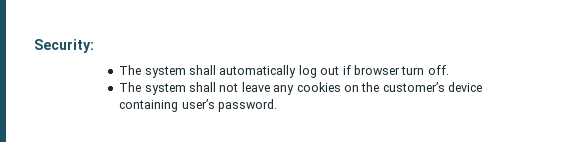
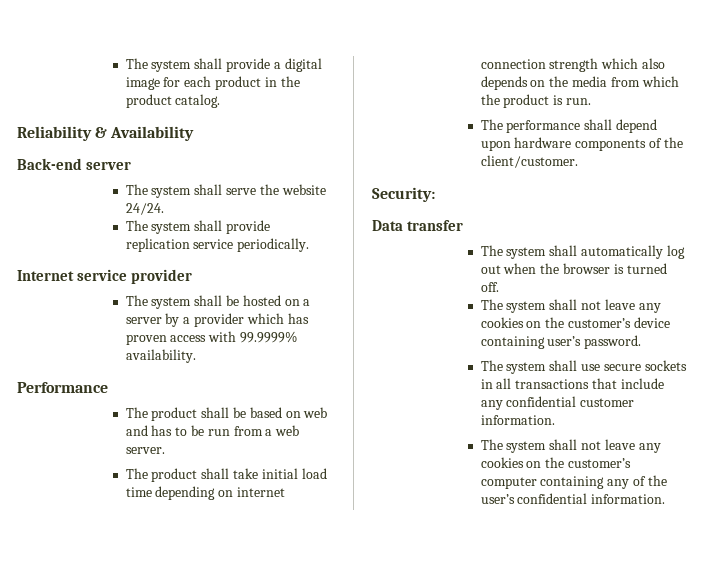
+ The system shall provide a digital image for each product in the product catalog.
+ Reliability & Availability
+ Back-end server
+ The system shall serve the website 24/24.
+ The system shall provide replication service periodically.
+ Internet service provider
+ The system shall be hosted on a server by a provider which has proven access with 99.9999% availability.
+ Performance
+ The product shall be based on web and has to be run from a web server.
+ The product shall take initial load time depending on internet connection strength which also depends on the media from which the product is run.
+ The performance shall depend upon hardware components of the client/customer.
+ Data transfer
- The system shall automatically log out if browser turn off.
+ The system shall automatically log out when the browser is turned off.
+ The system shall use secure sockets in all transactions that include any confidential customer information.
+ The system shall not leave any cookies on the customer’s computer containing any of the user’s confidential information.

